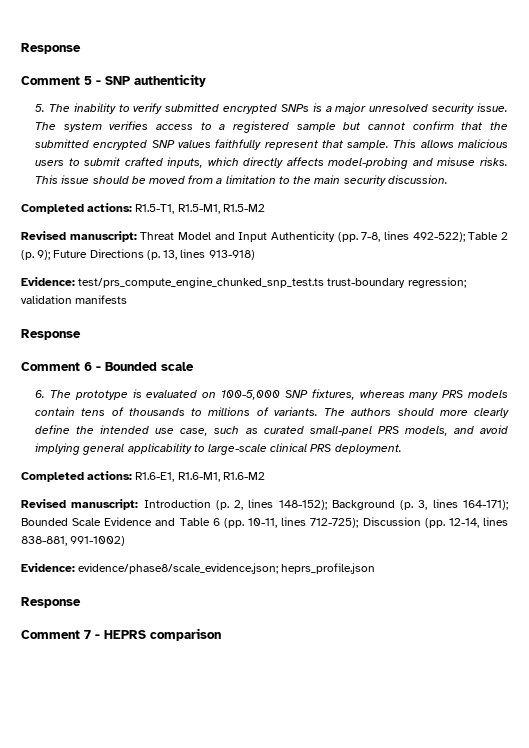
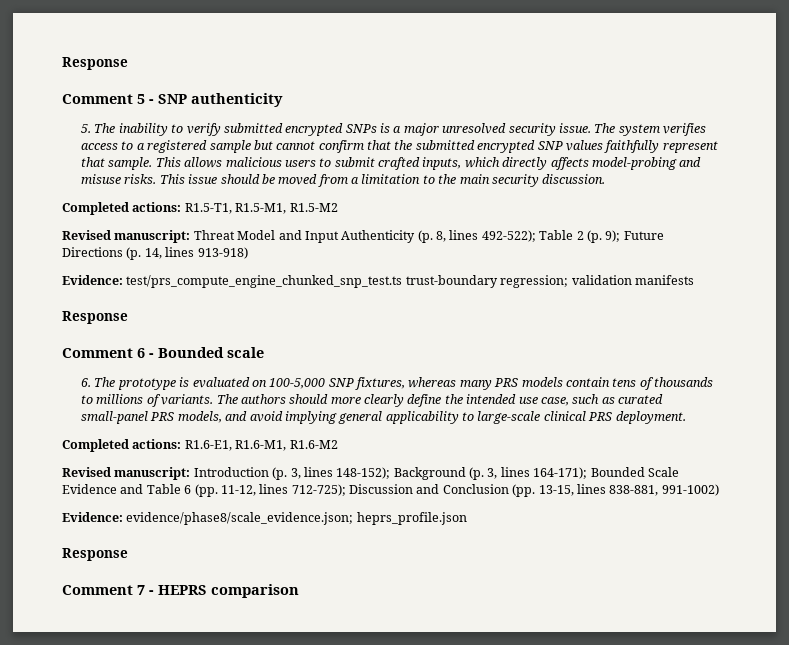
- Revised manuscript: Threat Model and Input Authenticity (pp. 7-8, lines 492-522); Table 2 (p. 9); Future Directions (p. 13, lines 913-918)
+ Revised manuscript: Threat Model and Input Authenticity (p. 8, lines 492-522); Table 2 (p. 9); Future Directions (p. 14, lines 913-918)
- Revised manuscript: Introduction (p. 2, lines 148-152); Background (p. 3, lines 164-171); Bounded Scale Evidence and Table 6 (pp. 10-11, lines 712-725); Discussion (pp. 12-14, lines 838-881, 991-1002)
+ Revised manuscript: Introduction (p. 3, lines 148-152); Background (p. 3, lines 164-171); Bounded Scale Evidence and Table 6 (pp. 11-12, lines 712-725); Discussion and Conclusion (pp. 13-15, lines 838-881, 991-1002)

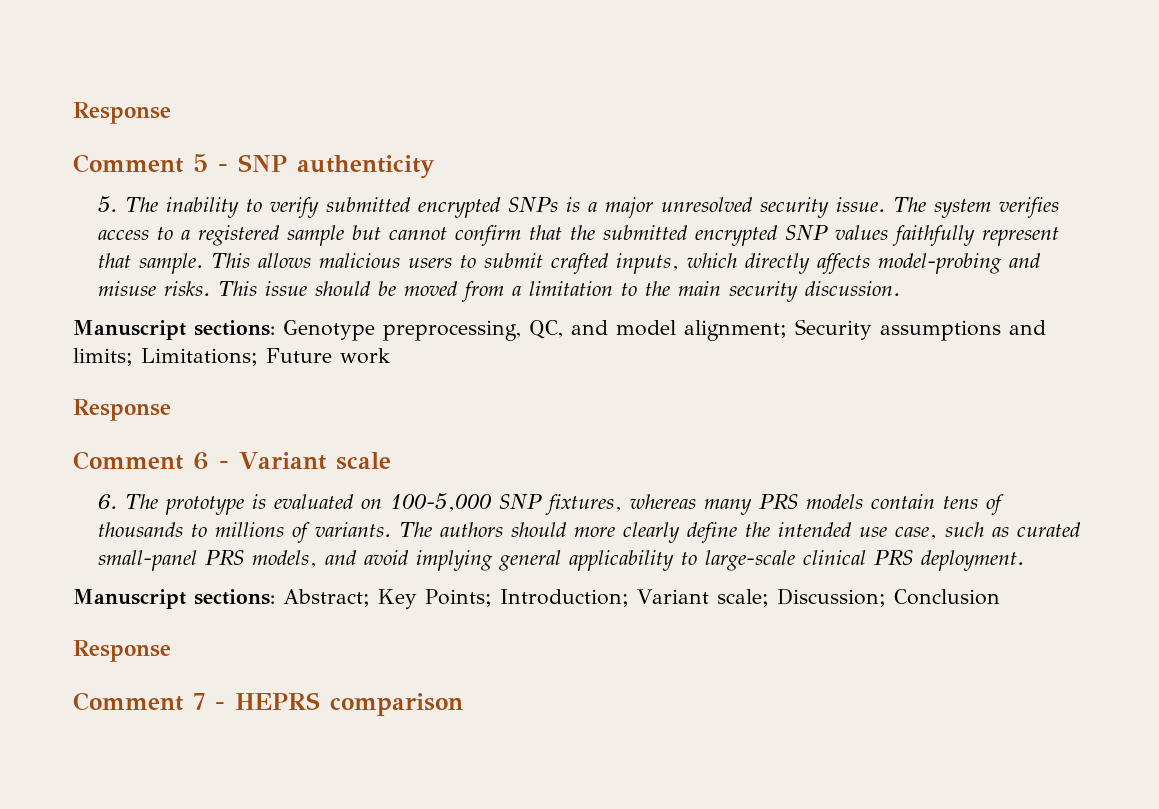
- Completed actions: R1.5-T1, R1.5-M1, R1.5-M2
- Revised manuscript: Threat Model and Input Authenticity (p. 8, lines 492-522); Table 2 (p. 9); Future Directions (p. 14, lines 913-918)
- Evidence: test/prs_compute_engine_chunked_snp_test.ts trust-boundary regression; validation manifests
+ Manuscript sections: Genotype preprocessing, QC, and model alignment; Security assumptions and limits; Limitations; Future work
- Comment 6 - Bounded scale
+ Comment 6 - Variant scale
- Completed actions: R1.6-E1, R1.6-M1, R1.6-M2
- Revised manuscript: Introduction (p. 3, lines 148-152); Background (p. 3, lines 164-171); Bounded Scale Evidence and Table 6 (pp. 11-12, lines 712-725); Discussion and Conclusion (pp. 13-15, lines 838-881, 991-1002)
- Evidence: evidence/phase8/scale_evidence.json; heprs_profile.json
+ Manuscript sections: Abstract; Key Points; Introduction; Variant scale; Discussion; Conclusion

